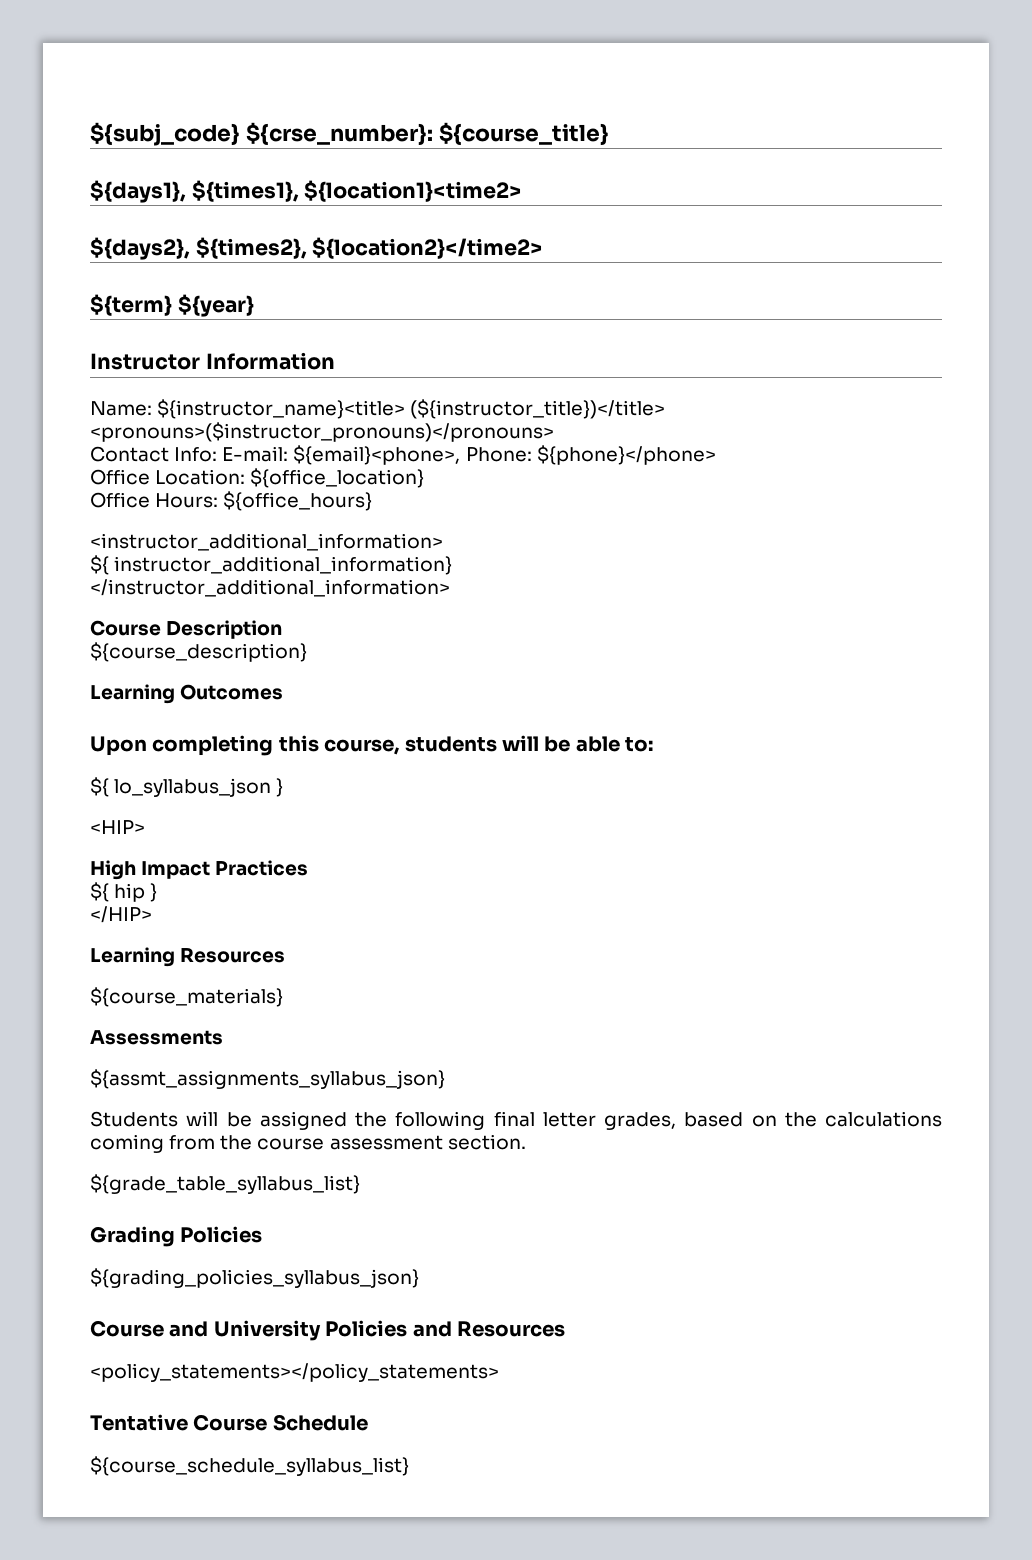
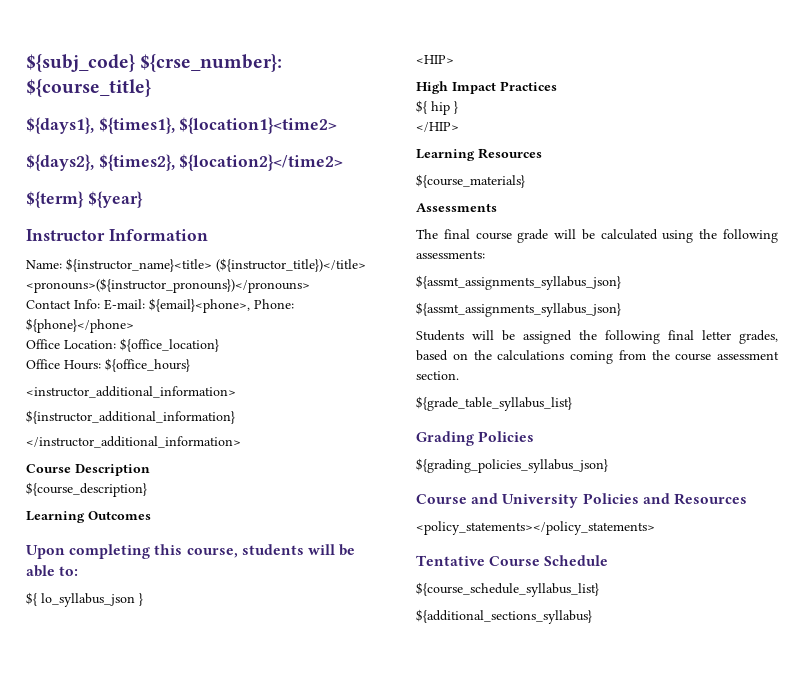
- Name: ${instructor_name}<title> (${instructor_title})</title> <pronouns>($instructor_pronouns)</pronouns>
+ Name: ${instructor_name}<title> (${instructor_title})</title> <pronouns>(${instructor_pronouns})</pronouns>
- ${ instructor_additional_information}
+ ${instructor_additional_information}
+ The final course grade will be calculated using the following assessments:
+ ${assmt_assignments_syllabus_json}
+ ${additional_sections_syllabus}

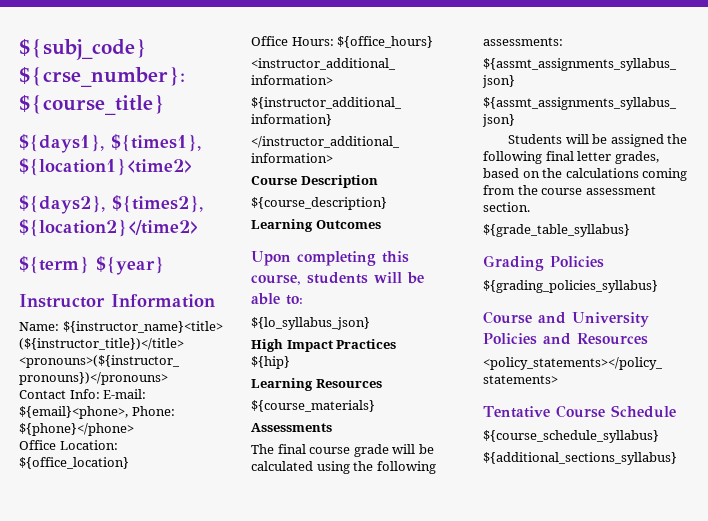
- ${ lo_syllabus_json }
- <HIP>
+ ${lo_syllabus_json}
- ${ hip }
- </HIP>
+ ${hip}
- ${grade_table_syllabus_list}
+ ${grade_table_syllabus}
- ${grading_policies_syllabus_json}
+ ${grading_policies_syllabus}
- ${course_schedule_syllabus_list}
+ ${course_schedule_syllabus}

